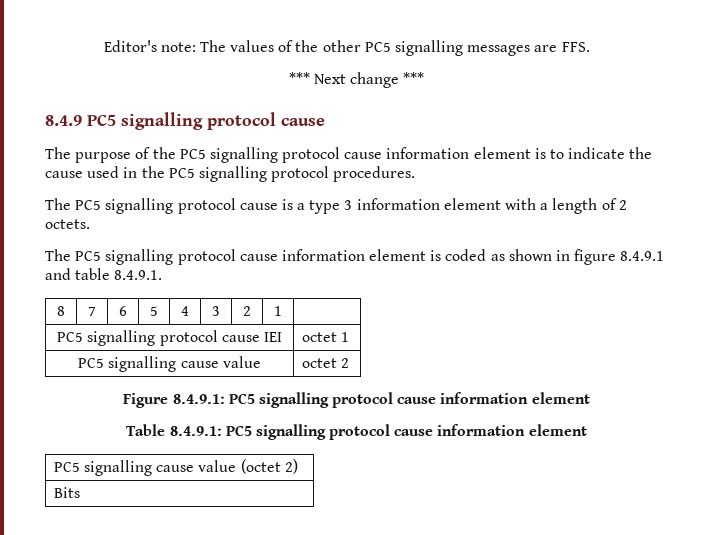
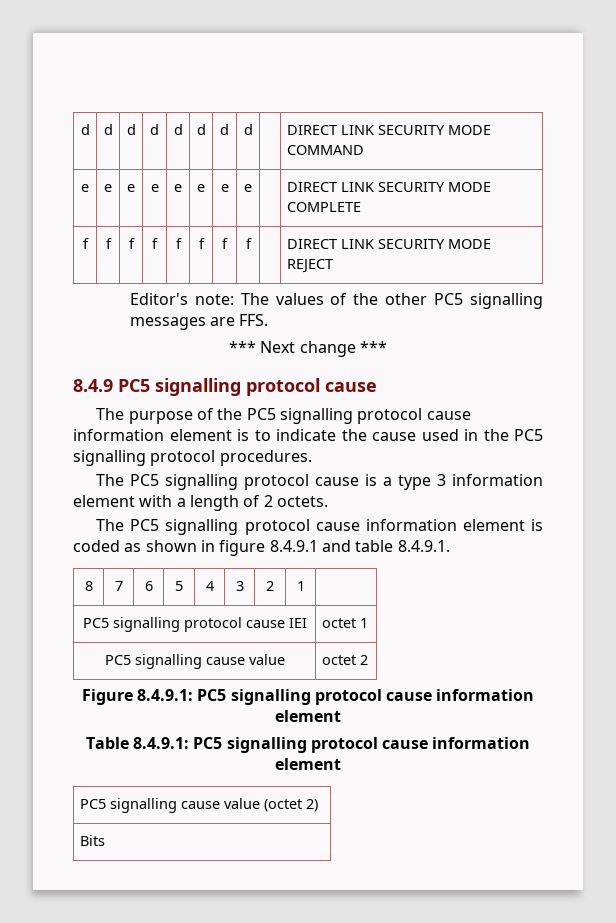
+ d | d | d | d | d | d | d | d | | DIRECT LINK SECURITY MODE COMMAND
+ e | e | e | e | e | e | e | e | | DIRECT LINK SECURITY MODE COMPLETE
+ f | f | f | f | f | f | f | f | | DIRECT LINK SECURITY MODE REJECT

